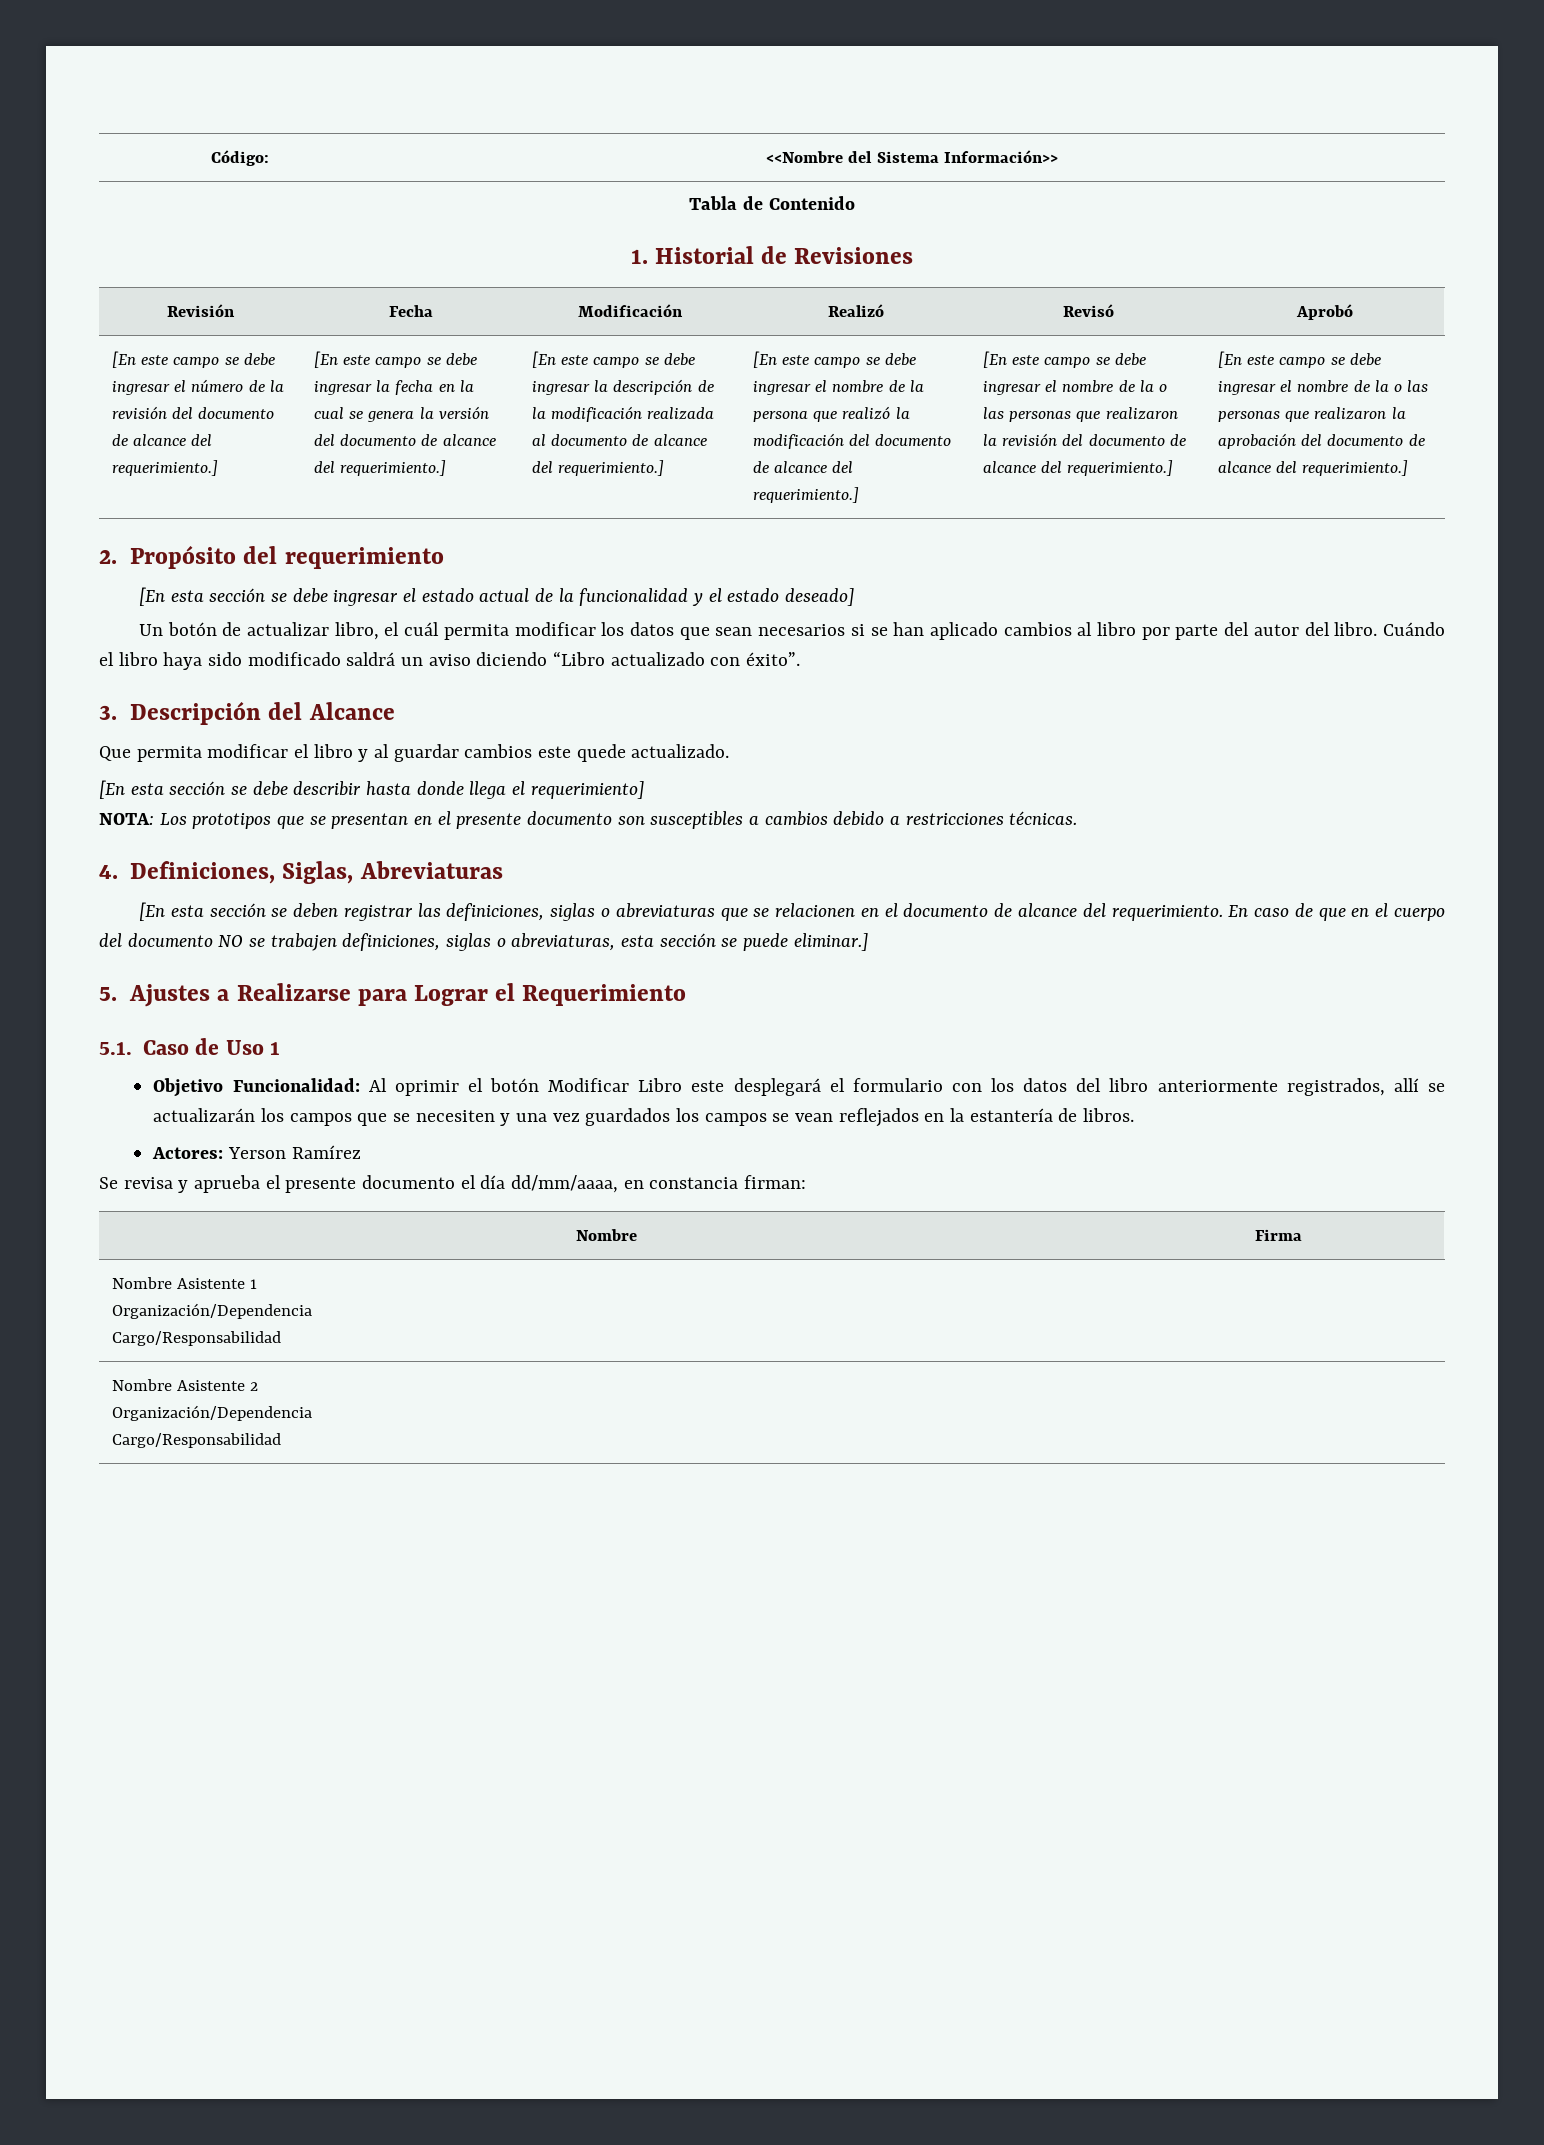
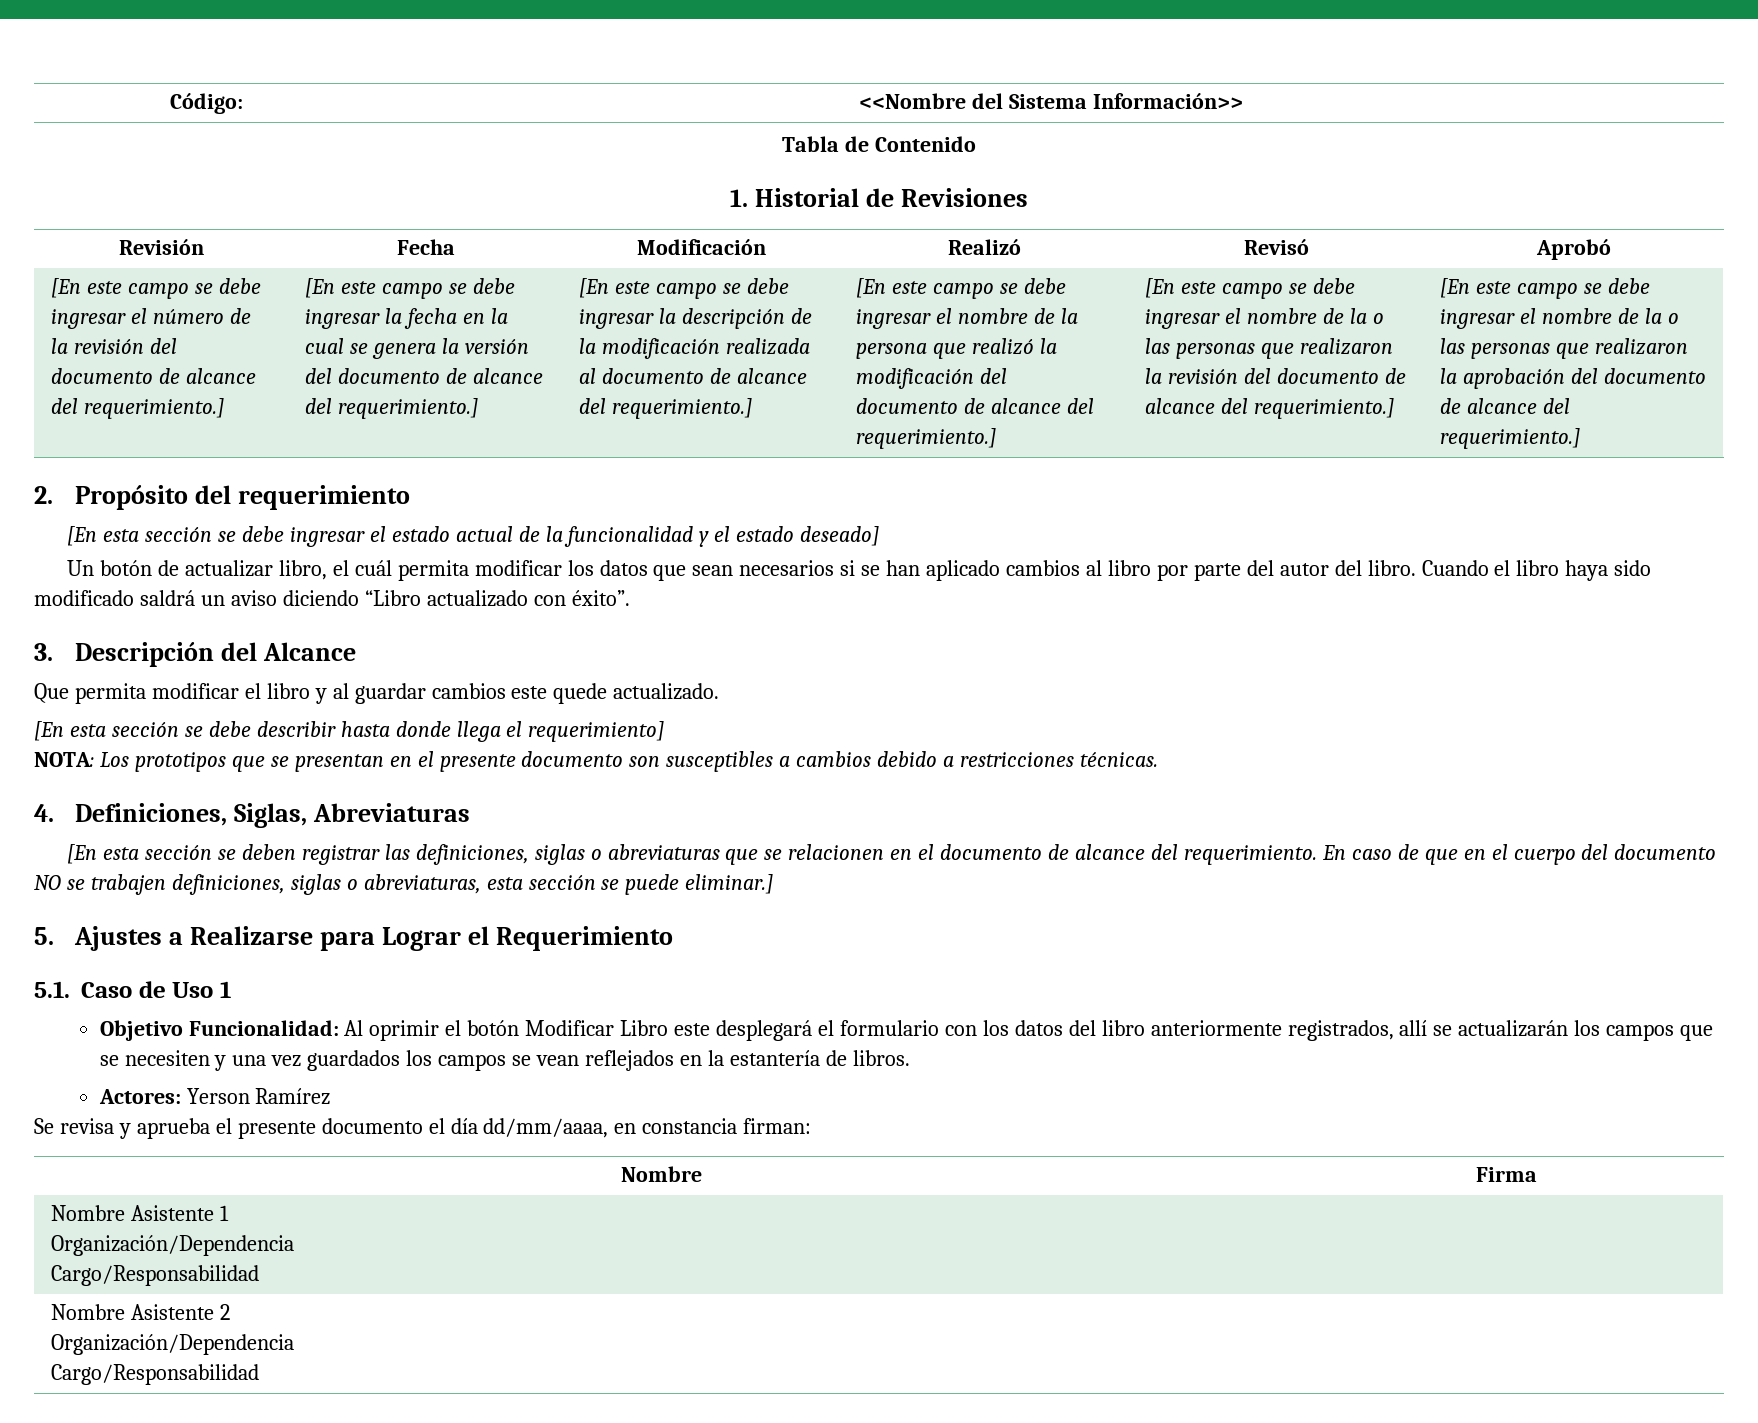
- Cuándo el libro haya sido modificado saldrá un aviso diciendo “Libro actualizado con éxito”.
+ Cuando el libro haya sido modificado saldrá un aviso diciendo “Libro actualizado con éxito”.

